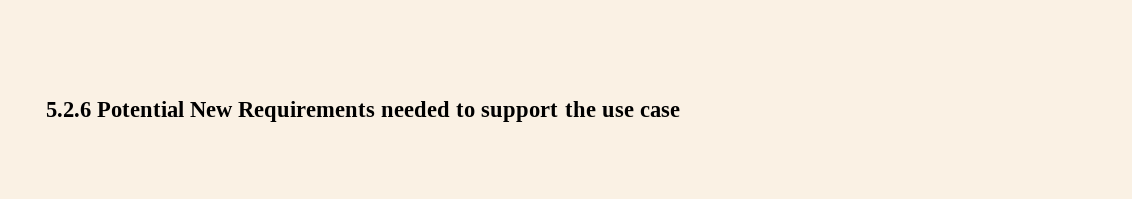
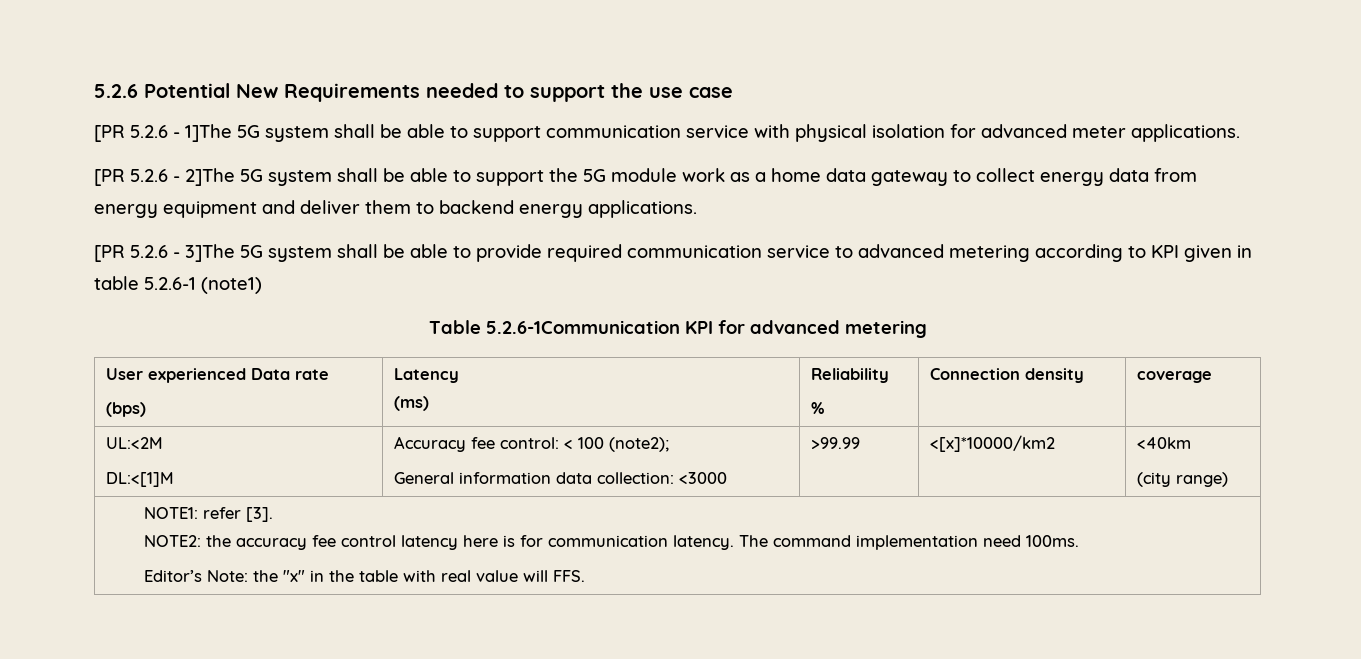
+ [PR 5.2.6 - 1]The 5G system shall be able to support communication service with physical isolation for advanced meter applications.
+ [PR 5.2.6 - 2]The 5G system shall be able to support the 5G module work as a home data gateway to collect energy data from energy equipment and deliver them to backend energy applications.
+ [PR 5.2.6 - 3]The 5G system shall be able to provide required communication service to advanced metering according to KPI given in table 5.2.6-1 (note1)
+ Table 5.2.6-1Communication KPI for advanced metering
+ User experienced Data rate
+ (bps) | Latency
+ (ms) | Reliability
+ % | Connection density | coverage
+ UL:<2M
+ DL:<[1]M | Accuracy fee control: < 100 (note2);
+ General information data collection: <3000 | >99.99 | <[x]*10000/km2 | <40km
+ (city range)
+ NOTE1: refer [3].
+ NOTE2: the accuracy fee control latency here is for communication latency. The command implementation need 100ms.
+ Editor’s Note: the "x" in the table with real value will FFS.

